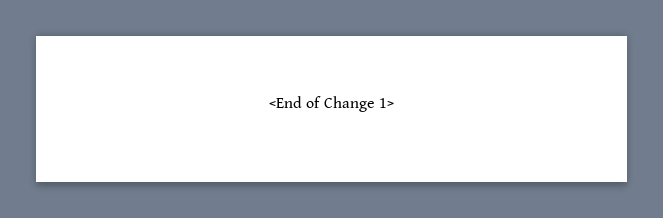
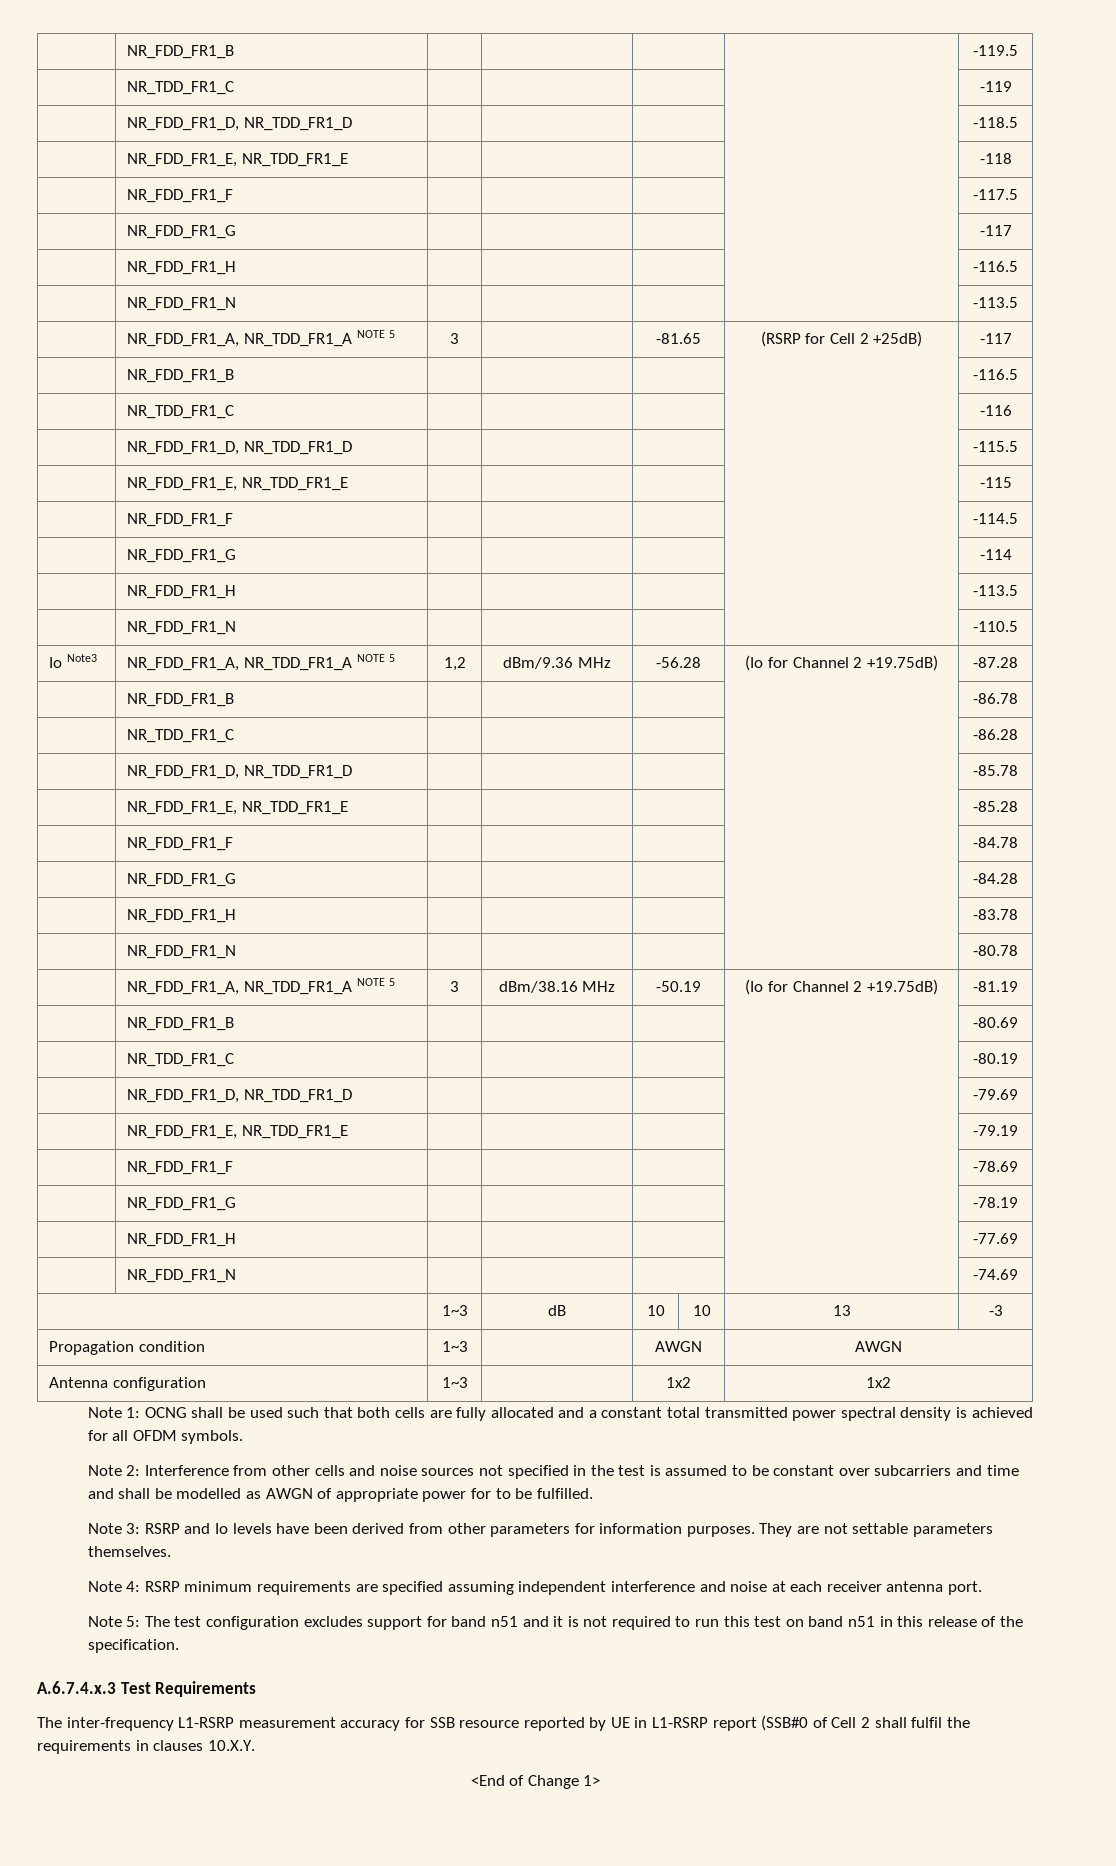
+ | NR_FDD_FR1_B | | | | | -119.5
+ | NR_TDD_FR1_C | | | | | -119
+ | NR_FDD_FR1_D, NR_TDD_FR1_D | | | | | -118.5
+ | NR_FDD_FR1_E, NR_TDD_FR1_E | | | | | -118
+ | NR_FDD_FR1_F | | | | | -117.5
+ | NR_FDD_FR1_G | | | | | -117
+ | NR_FDD_FR1_H | | | | | -116.5
+ | NR_FDD_FR1_N | | | | | -113.5
+ | NR_FDD_FR1_A, NR_TDD_FR1_A NOTE 5 | 3 | | -81.65 | (RSRP for Cell 2 +25dB) | -117
+ | NR_FDD_FR1_B | | | | | -116.5
+ | NR_TDD_FR1_C | | | | | -116
+ | NR_FDD_FR1_D, NR_TDD_FR1_D | | | | | -115.5
+ | NR_FDD_FR1_E, NR_TDD_FR1_E | | | | | -115
+ | NR_FDD_FR1_F | | | | | -114.5
+ | NR_FDD_FR1_G | | | | | -114
+ | NR_FDD_FR1_H | | | | | -113.5
+ | NR_FDD_FR1_N | | | | | -110.5
+ Io Note3 | NR_FDD_FR1_A, NR_TDD_FR1_A NOTE 5 | 1,2 | dBm/9.36 MHz | -56.28 | (Io for Channel 2 +19.75dB) | -87.28
+ | NR_FDD_FR1_B | | | | | -86.78
+ | NR_TDD_FR1_C | | | | | -86.28
+ | NR_FDD_FR1_D, NR_TDD_FR1_D | | | | | -85.78
+ | NR_FDD_FR1_E, NR_TDD_FR1_E | | | | | -85.28
+ | NR_FDD_FR1_F | | | | | -84.78
+ | NR_FDD_FR1_G | | | | | -84.28
+ | NR_FDD_FR1_H | | | | | -83.78
+ | NR_FDD_FR1_N | | | | | -80.78
+ | NR_FDD_FR1_A, NR_TDD_FR1_A NOTE 5 | 3 | dBm/38.16 MHz | -50.19 | (Io for Channel 2 +19.75dB) | -81.19
+ | NR_FDD_FR1_B | | | | | -80.69
+ | NR_TDD_FR1_C | | | | | -80.19
+ | NR_FDD_FR1_D, NR_TDD_FR1_D | | | | | -79.69
+ | NR_FDD_FR1_E, NR_TDD_FR1_E | | | | | -79.19
+ | NR_FDD_FR1_F | | | | | -78.69
+ | NR_FDD_FR1_G | | | | | -78.19
+ | NR_FDD_FR1_H | | | | | -77.69
+ | NR_FDD_FR1_N | | | | | -74.69
+ | 1~3 | dB | 10 | 10 | 13 | -3
+ Propagation condition | 1~3 | | AWGN | AWGN
+ Antenna configuration | 1~3 | | 1x2 | 1x2
+ Note 1: OCNG shall be used such that both cells are fully allocated and a constant total transmitted power spectral density is achieved for all OFDM symbols.
+ Note 2: Interference from other cells and noise sources not specified in the test is assumed to be constant over subcarriers and time and shall be modelled as AWGN of appropriate power for to be fulfilled.
+ Note 3: RSRP and Io levels have been derived from other parameters for information purposes. They are not settable parameters themselves.
+ Note 4: RSRP minimum requirements are specified assuming independent interference and noise at each receiver antenna port.
+ Note 5: The test configuration excludes support for band n51 and it is not required to run this test on band n51 in this release of the specification.
+ A.6.7.4.x.3 Test Requirements
+ The inter-frequency L1-RSRP measurement accuracy for SSB resource reported by UE in L1-RSRP report (SSB#0 of Cell 2 shall fulfil the requirements in clauses 10.X.Y.

